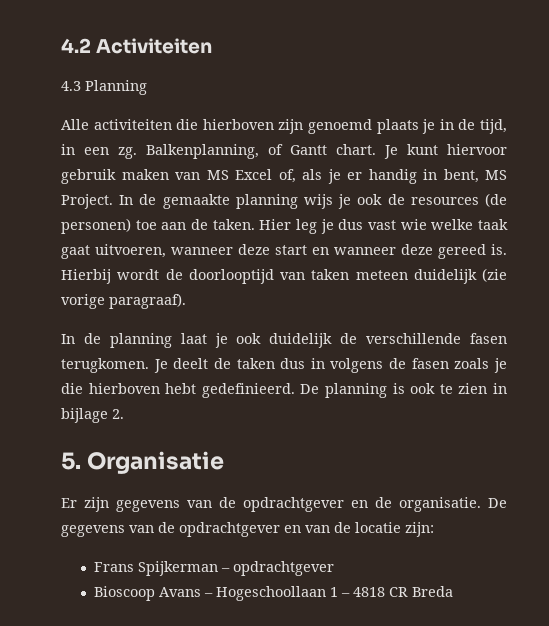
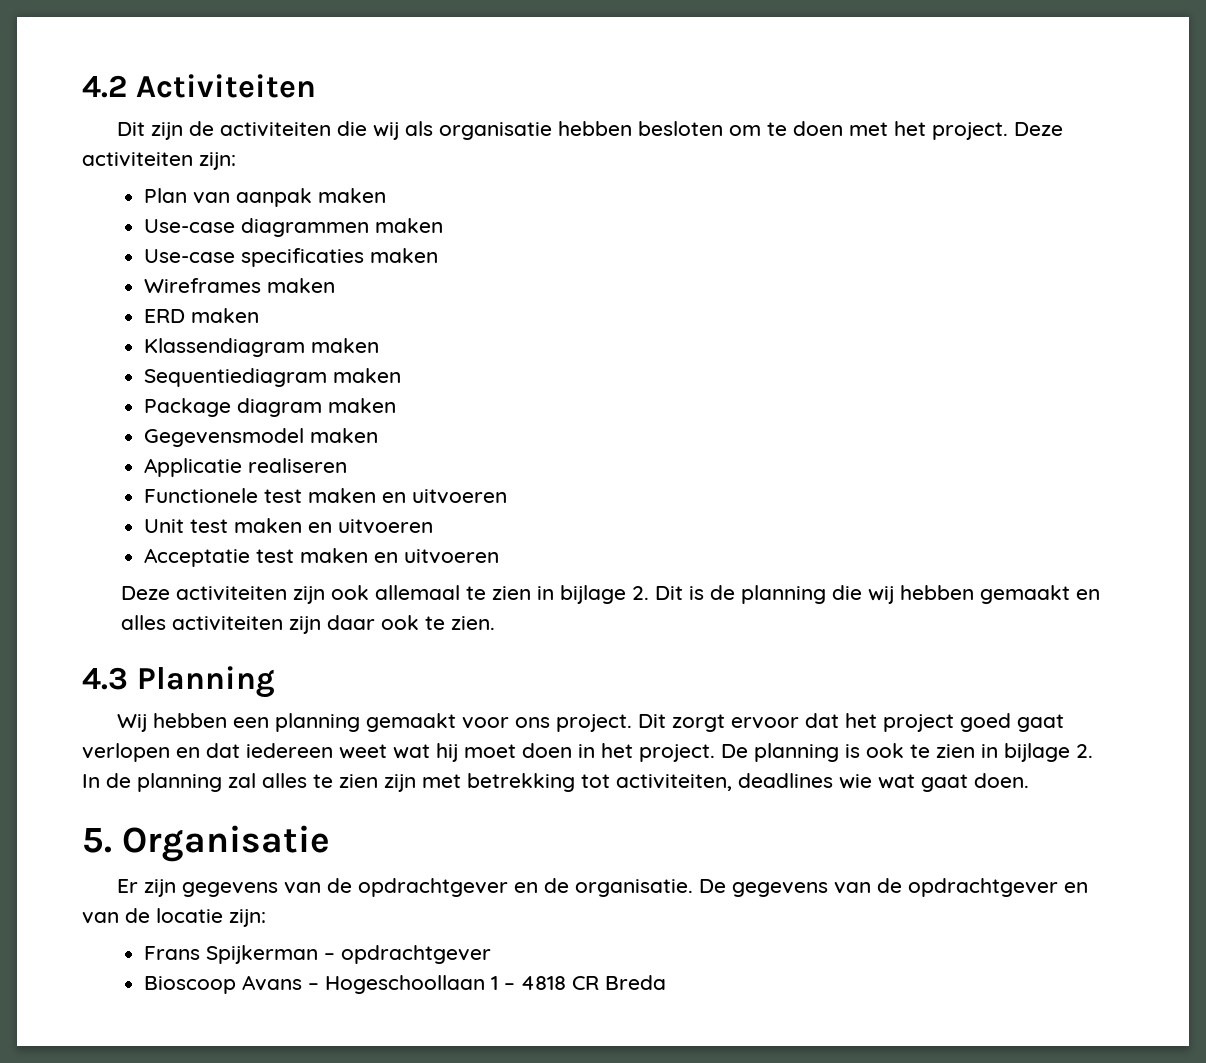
+ Dit zijn de activiteiten die wij als organisatie hebben besloten om te doen met het project. Deze activiteiten zijn:
+ Plan van aanpak maken
+ Use-case diagrammen maken
+ Use-case specificaties maken
+ Wireframes maken
+ ERD maken
+ Klassendiagram maken
+ Sequentiediagram maken
+ Package diagram maken
+ Gegevensmodel maken
+ Applicatie realiseren
+ Functionele test maken en uitvoeren
+ Unit test maken en uitvoeren
+ Acceptatie test maken en uitvoeren
+ Deze activiteiten zijn ook allemaal te zien in bijlage 2. Dit is de planning die wij hebben gemaakt en alles activiteiten zijn daar ook te zien.
  4.3 Planning
- Alle activiteiten die hierboven zijn genoemd plaats je in de tijd, in een zg. Balkenplanning, of Gantt chart. Je kunt hiervoor gebruik maken van MS Excel of, als je er handig in bent, MS Project. In de gemaakte planning wijs je ook de resources (de personen) toe aan de taken. Hier leg je dus vast wie welke taak gaat uitvoeren, wanneer deze start en wanneer deze gereed is. Hierbij wordt de doorlooptijd van taken meteen duidelijk (zie vorige paragraaf).
- In de planning laat je ook duidelijk de verschillende fasen terugkomen. Je deelt de taken dus in volgens de fasen zoals je die hierboven hebt gedefinieerd.
+ Wij hebben een planning gemaakt voor ons project. Dit zorgt ervoor dat het project goed gaat verlopen en dat iedereen weet wat hij moet doen in het project.
- De planning is ook te zien in bijlage 2.
+ De planning is ook te zien in bijlage 2. In de planning zal alles te zien zijn met betrekking tot activiteiten, deadlines wie wat gaat doen.

